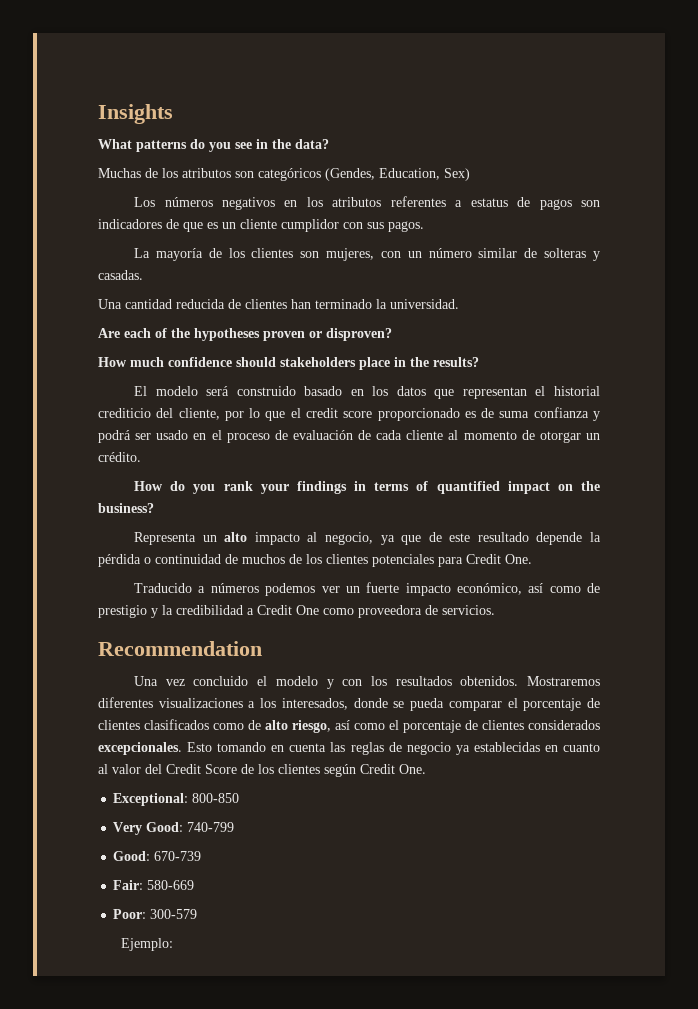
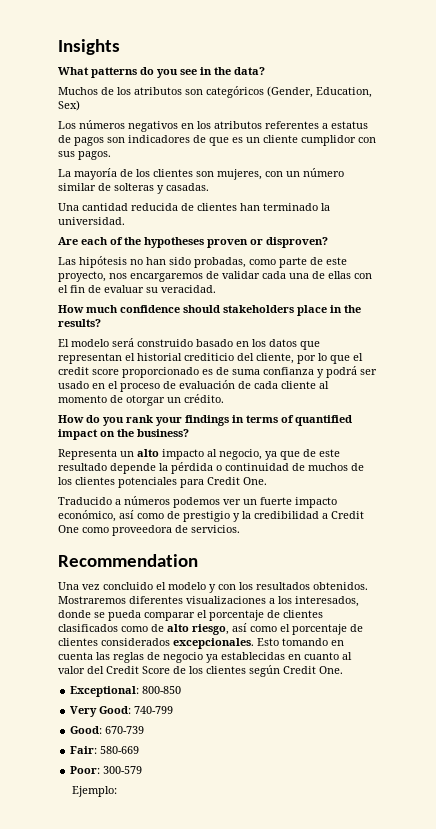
- Muchas de los atributos son categóricos (Gendes, Education, Sex)
+ Muchos de los atributos son categóricos (Gender, Education, Sex)
+ Las hipótesis no han sido probadas, como parte de este proyecto, nos encargaremos de validar cada una de ellas con el fin de evaluar su veracidad.

